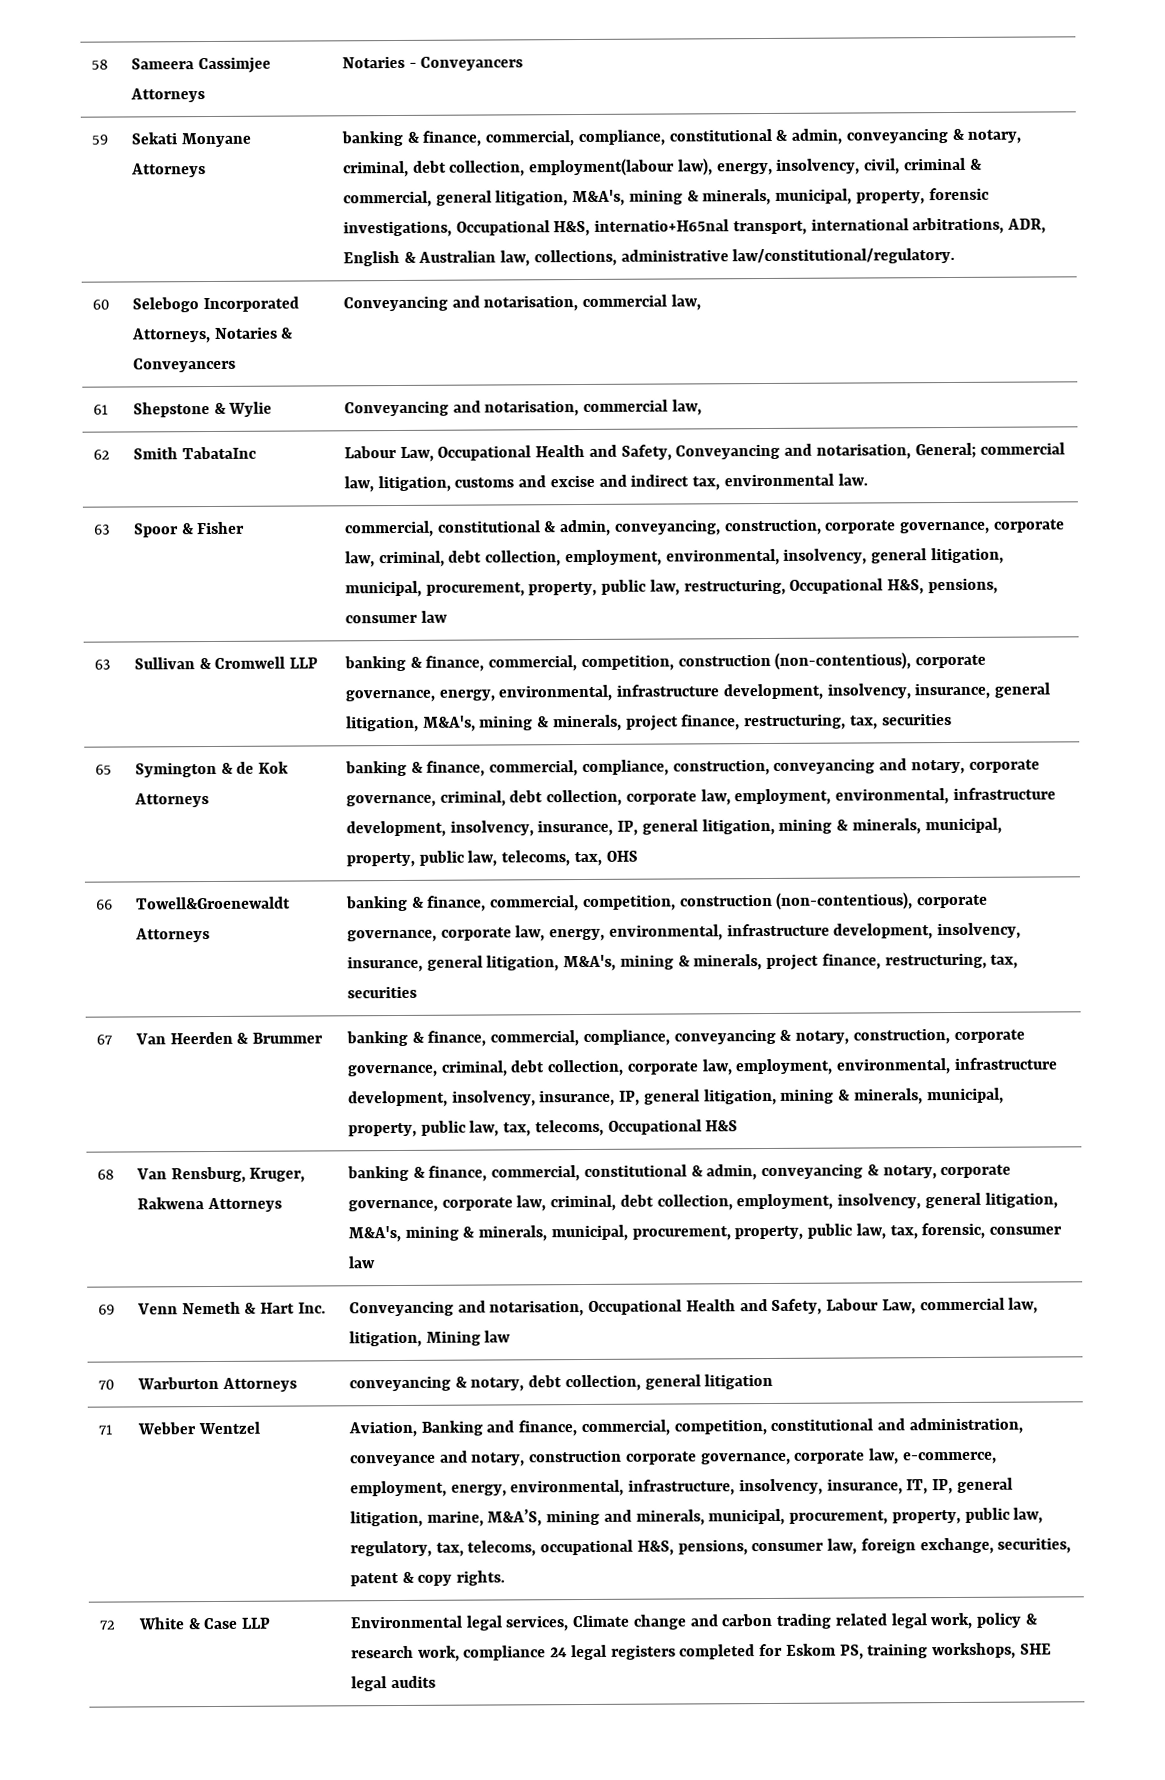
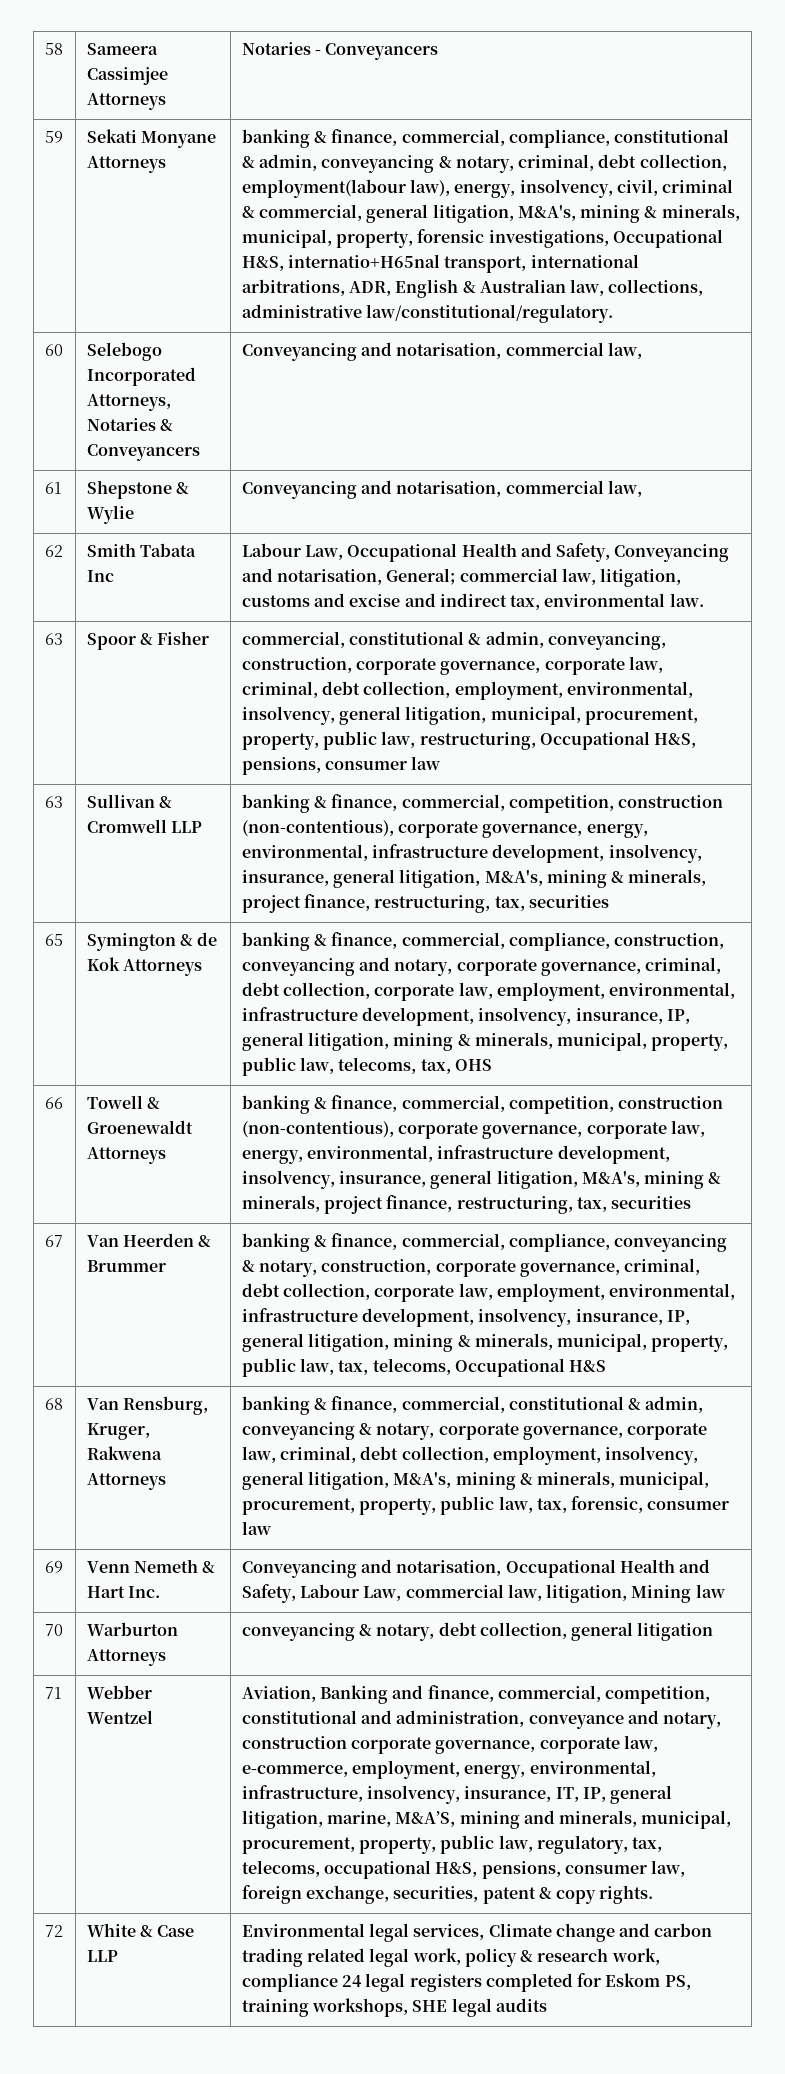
- 62 | Smith TabataInc | Labour Law, Occupational Health and Safety, Conveyancing and notarisation, General; commercial law, litigation, customs and excise and indirect tax, environmental law.
+ 62 | Smith Tabata Inc | Labour Law, Occupational Health and Safety, Conveyancing and notarisation, General; commercial law, litigation, customs and excise and indirect tax, environmental law.
- 66 | Towell&Groenewaldt Attorneys | banking & finance, commercial, competition, construction (non-contentious), corporate governance, corporate law, energy, environmental, infrastructure development, insolvency, insurance, general litigation, M&A's, mining & minerals, project finance, restructuring, tax, securities
+ 66 | Towell & Groenewaldt Attorneys | banking & finance, commercial, competition, construction (non-contentious), corporate governance, corporate law, energy, environmental, infrastructure development, insolvency, insurance, general litigation, M&A's, mining & minerals, project finance, restructuring, tax, securities

